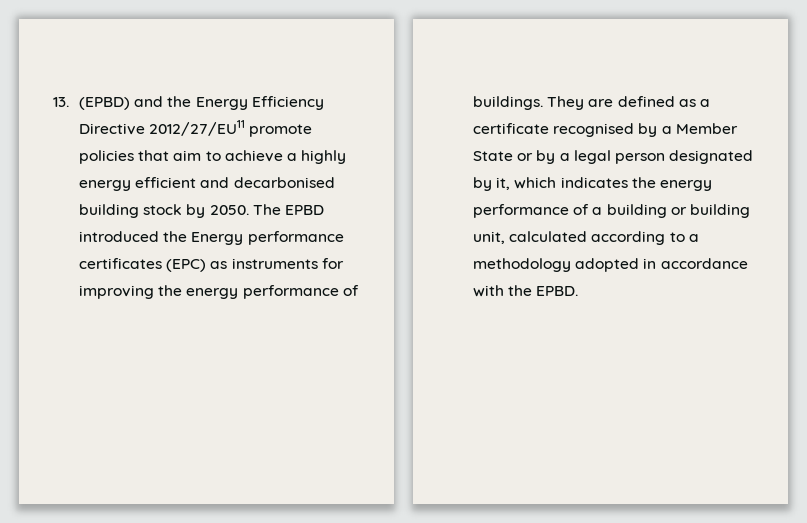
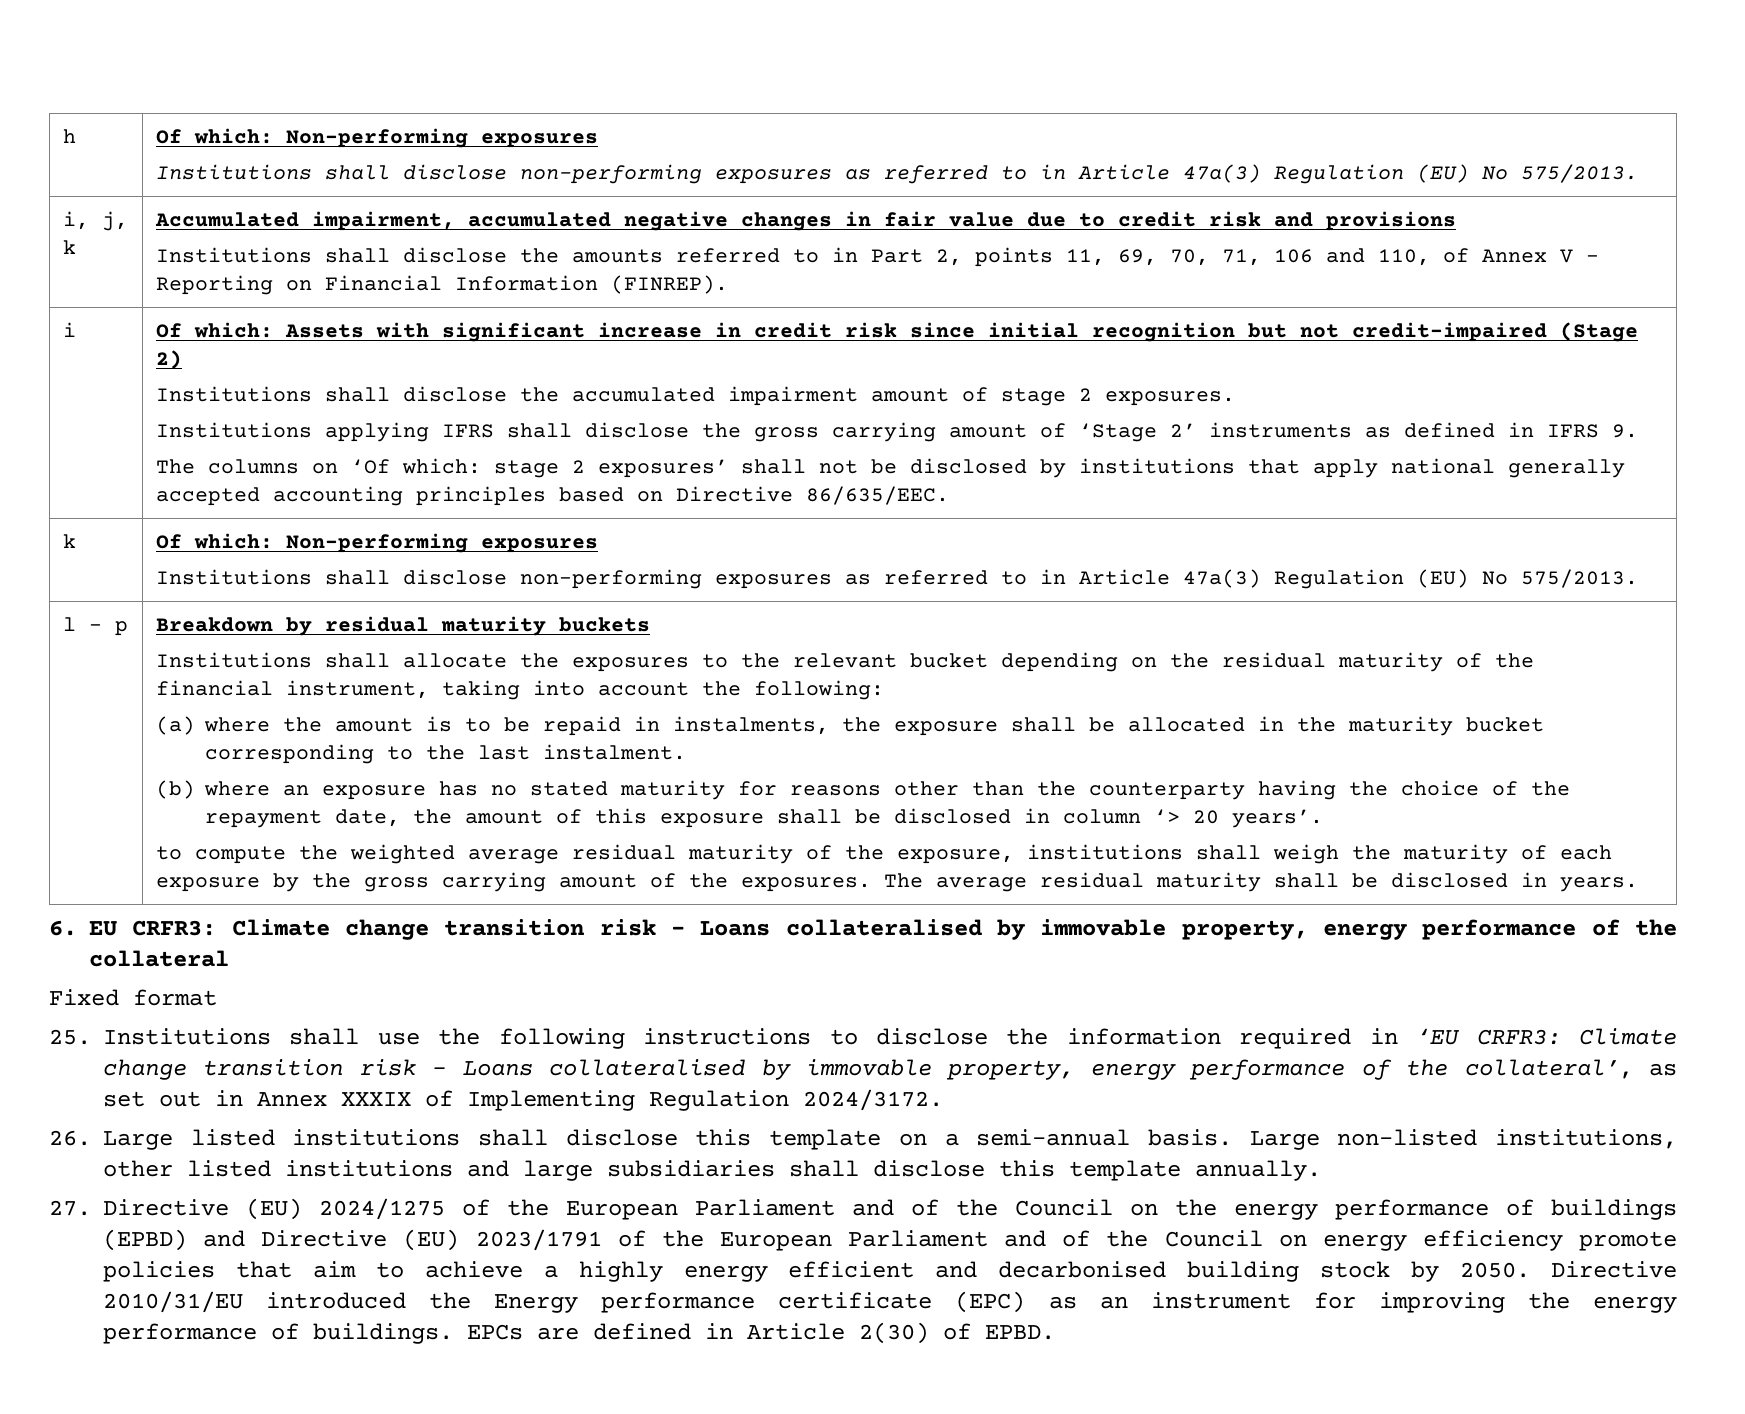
- 13. (EPBD) and the Energy Efficiency Directive 2012/27/EU11 promote policies that aim to achieve a highly energy efficient and decarbonised building stock by 2050.
+ h | Of which: Non-performing exposures
+ Institutions shall disclose non-performing exposures as referred to in Article 47a(3) Regulation (EU) No 575/2013.
+ i, j, k | Accumulated impairment, accumulated negative changes in fair value due to credit risk and provisions
+ Institutions shall disclose the amounts referred to in Part 2, points 11, 69, 70, 71, 106 and 110, of Annex V – Reporting on Financial Information (FINREP).
+ i | Of which: Assets with significant increase in credit risk since initial recognition but not credit-impaired (Stage 2)
+ Institutions shall disclose the accumulated impairment amount of stage 2 exposures.
+ Institutions applying IFRS shall disclose the gross carrying amount of ‘Stage 2’ instruments as defined in IFRS 9.
+ The columns on ‘Of which: stage 2 exposures’ shall not be disclosed by institutions that apply national generally accepted accounting principles based on Directive 86/635/EEC.
+ k | Of which: Non-performing exposures
+ Institutions shall disclose non-performing exposures as referred to in Article 47a(3) Regulation (EU) No 575/2013.
+ l – p | Breakdown by residual maturity buckets
+ Institutions shall allocate the exposures to the relevant bucket depending on the residual maturity of the financial instrument, taking into account the following:
+ (a) where the amount is to be repaid in instalments, the exposure shall be allocated in the maturity bucket corresponding to the last instalment.
+ (b) where an exposure has no stated maturity for reasons other than the counterparty having the choice of the repayment date, the amount of this exposure shall be disclosed in column ‘> 20 years’.
+ to compute the weighted average residual maturity of the exposure, institutions shall weigh the maturity of each exposure by the gross carrying amount of the exposures. The average residual maturity shall be disclosed in years.
+ 6. EU CRFR3: Climate change transition risk - Loans collateralised by immovable property, energy performance of the collateral
+ Fixed format
+ 25. Institutions shall use the following instructions to disclose the information required in ‘EU CRFR3: Climate change transition risk - Loans collateralised by immovable property, energy performance of the collateral’, as set out in Annex XXXIX of Implementing Regulation 2024/3172.
+ 26. Large listed institutions shall disclose this template on a semi-annual basis. Large non-listed institutions, other listed institutions and large subsidiaries shall disclose this template annually.
+ 27. Directive (EU) 2024/1275 of the European Parliament and of the Council on the energy performance of buildings (EPBD) and Directive (EU) 2023/1791 of the European Parliament and of the Council on energy efficiency promote policies that aim to achieve a highly energy efficient and decarbonised building stock by 2050.
- The EPBD introduced the Energy performance certificates (EPC) as instruments for improving the energy performance of buildings.
+ Directive 2010/31/EU introduced the Energy performance certificate (EPC) as an instrument for improving the energy performance of buildings.
- They are defined as a certificate recognised by a Member State or by a legal person designated by it, which indicates the energy performance of a building or building unit, calculated according to a methodology adopted in accordance with the EPBD.
+ EPCs are defined in Article 2(30) of EPBD.

